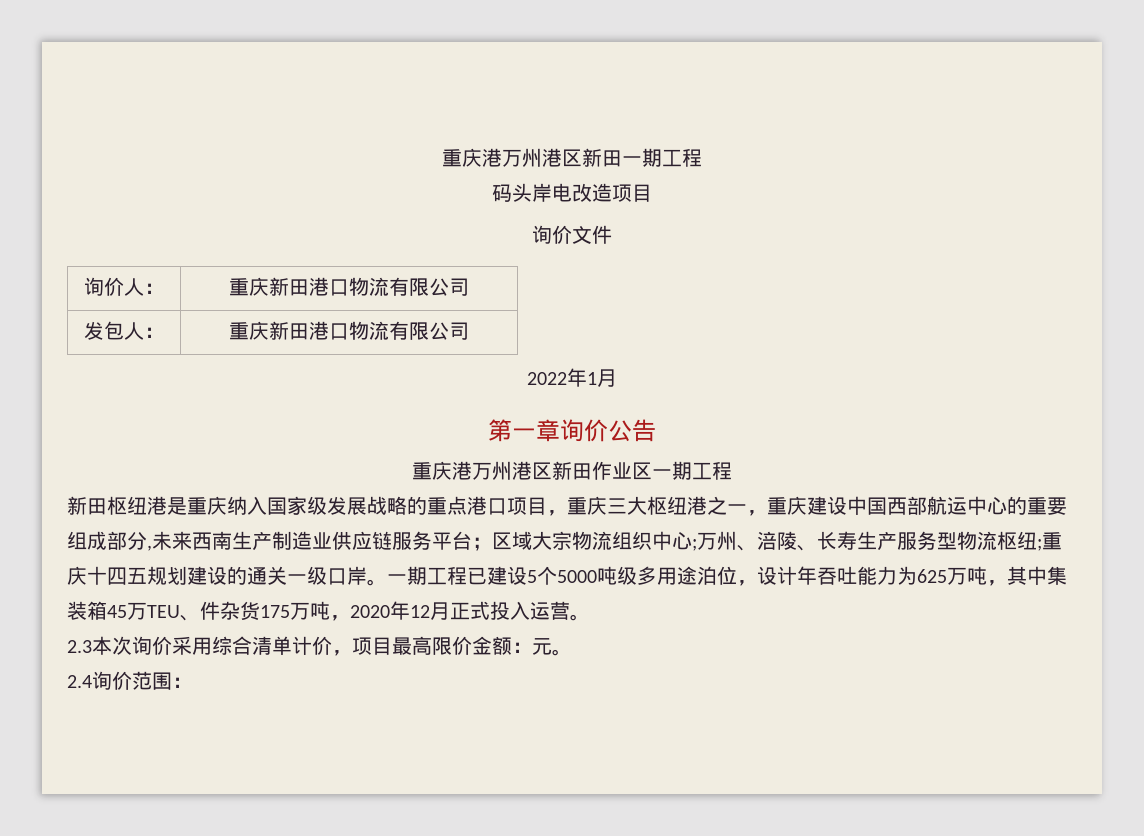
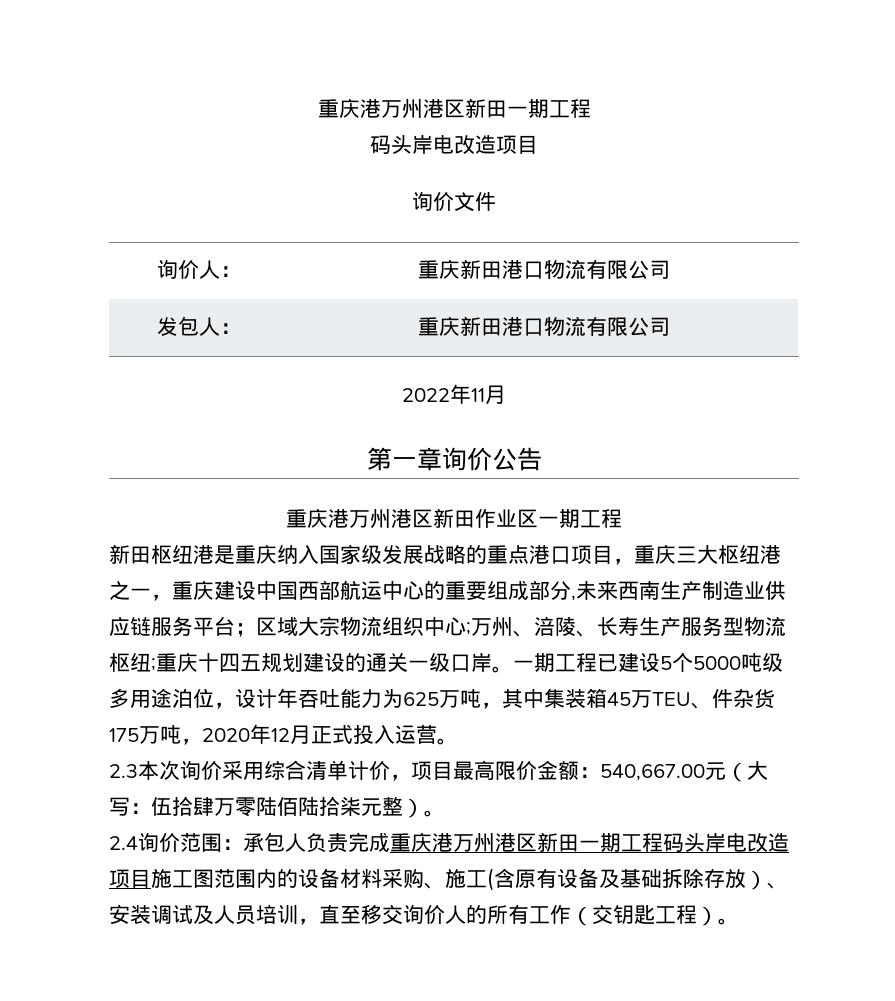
- 2022年1月
+ 2022年11月
- 2.3本次询价采用综合清单计价，项目最高限价金额：元。
- 2.4询价范围：
+ 2.3本次询价采用综合清单计价，项目最高限价金额：540,667.00元（大写：伍拾肆万零陆佰陆拾柒元整）。
+ 2.4询价范围：承包人负责完成重庆港万州港区新田一期工程码头岸电改造项目施工图范围内的设备材料采购、施工(含原有设备及基础拆除存放）、安装调试及人员培训，直至移交询价人的所有工作（交钥匙工程）。

